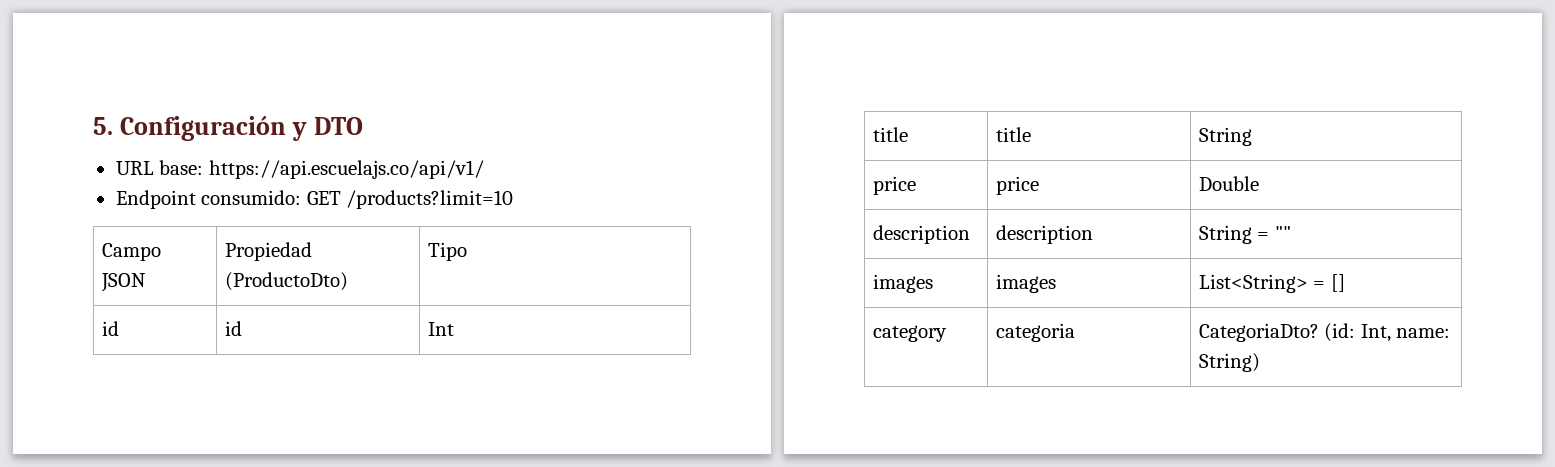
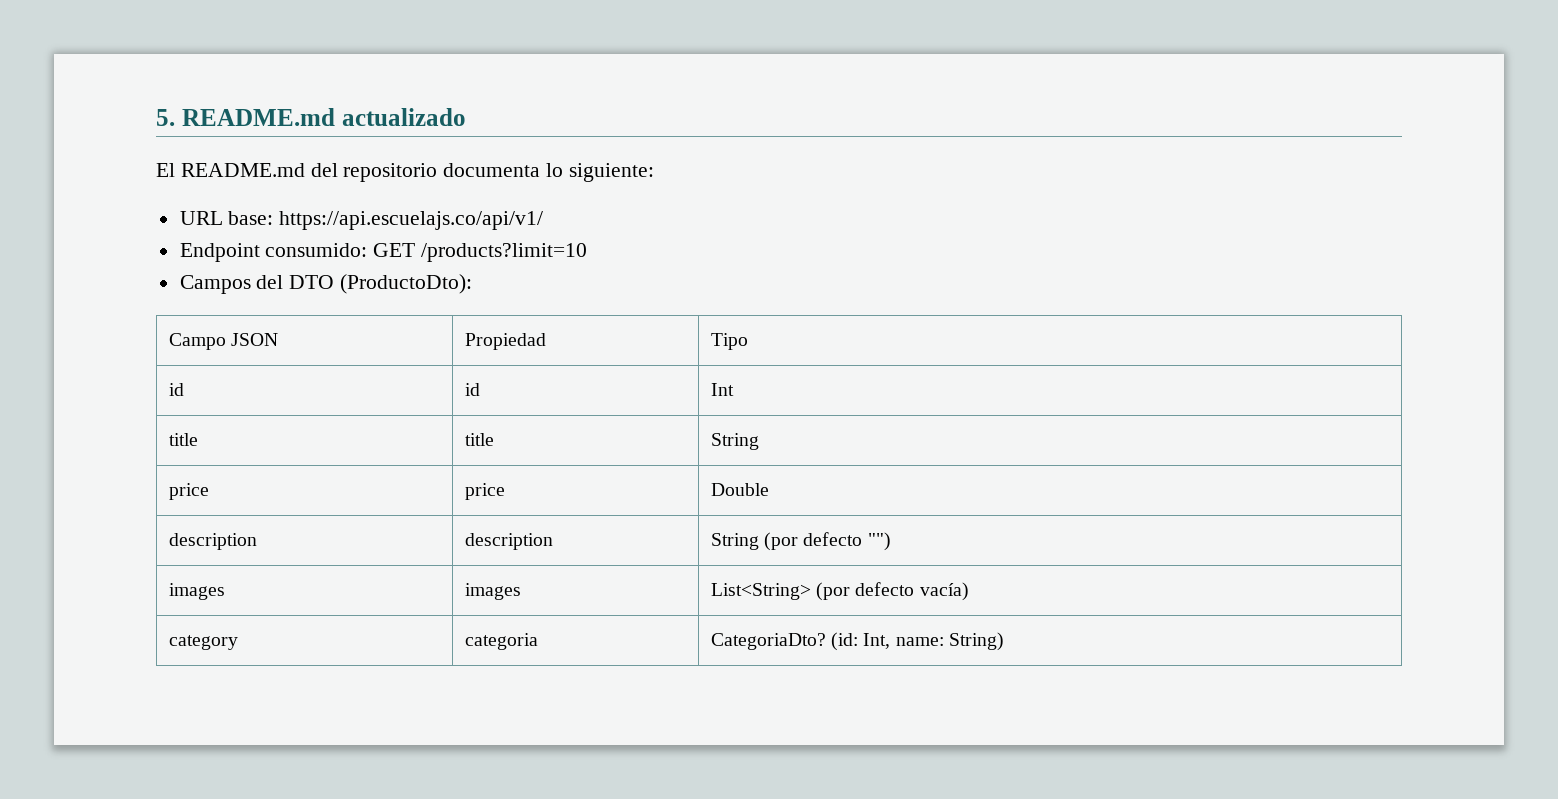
- 5. Configuración y DTO
+ 5. README.md actualizado
+ El README.md del repositorio documenta lo siguiente:
+ Campos del DTO (ProductoDto):
- Campo JSON | Propiedad (ProductoDto) | Tipo
+ Campo JSON | Propiedad | Tipo
- description | description | String = ""
+ description | description | String (por defecto "")
- images | images | List<String> = []
+ images | images | List<String> (por defecto vacía)

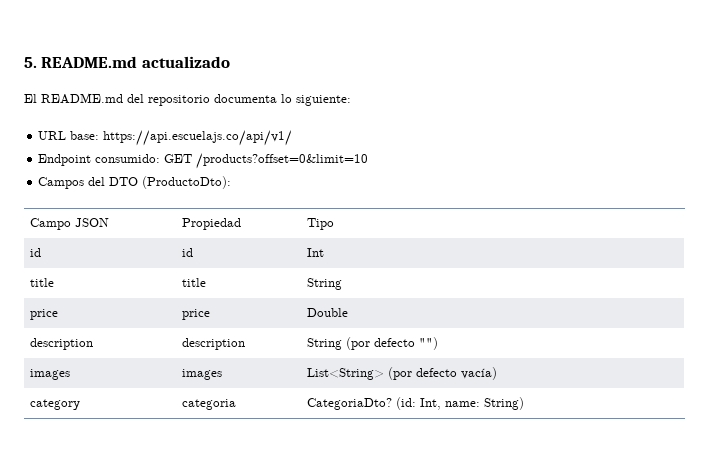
- Endpoint consumido: GET /products?limit=10
+ Endpoint consumido: GET /products?offset=0&limit=10

